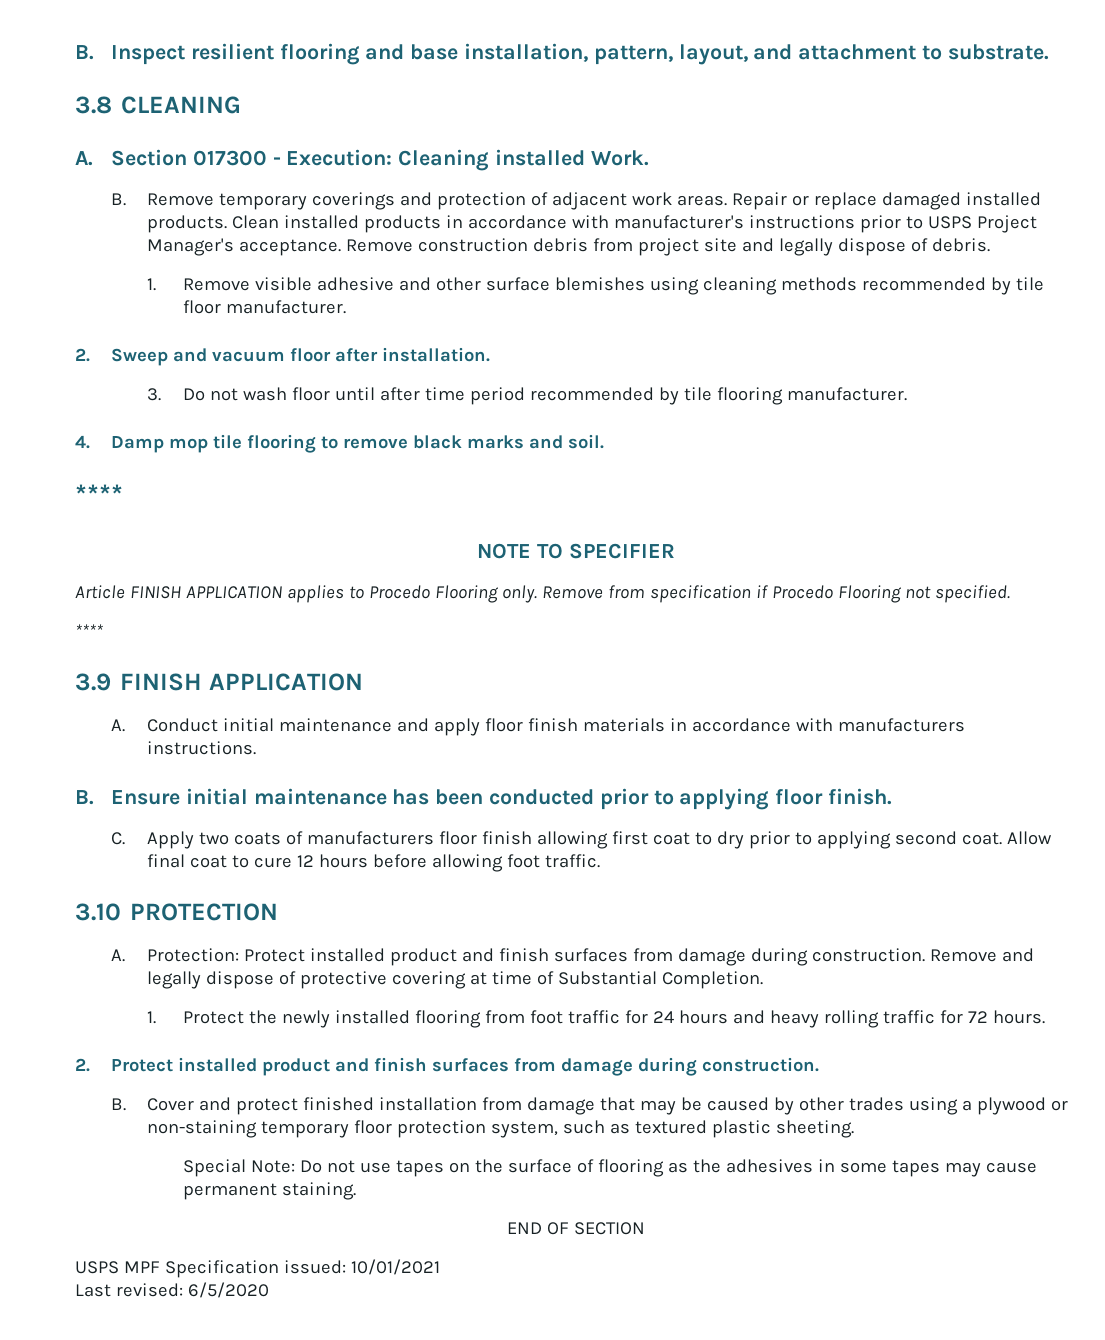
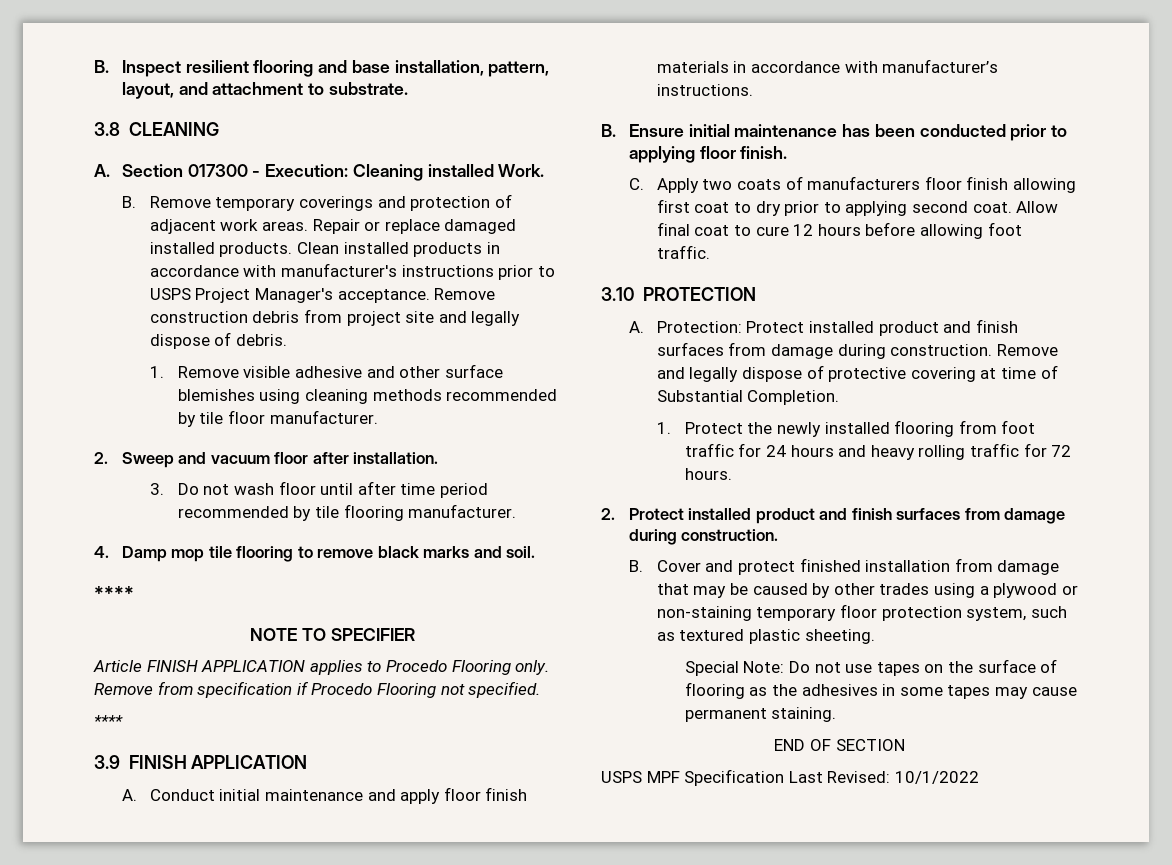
- A. Conduct initial maintenance and apply floor finish materials in accordance with manufacturers instructions.
+ A. Conduct initial maintenance and apply floor finish materials in accordance with manufacturer’s instructions.
- USPS MPF Specification issued: 10/01/2021
- Last revised: 6/5/2020
+ USPS MPF Specification Last Revised: 10/1/2022

